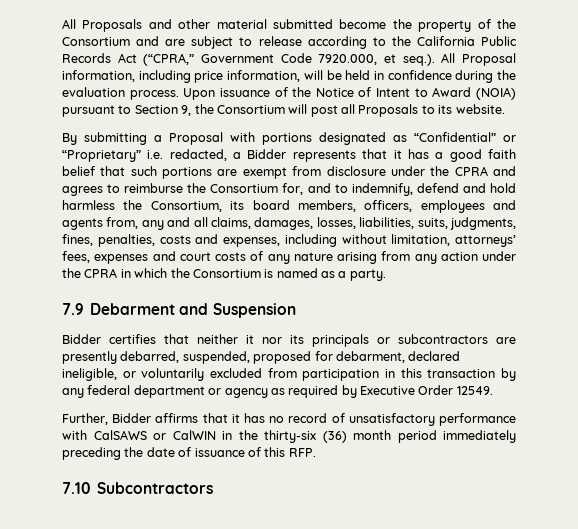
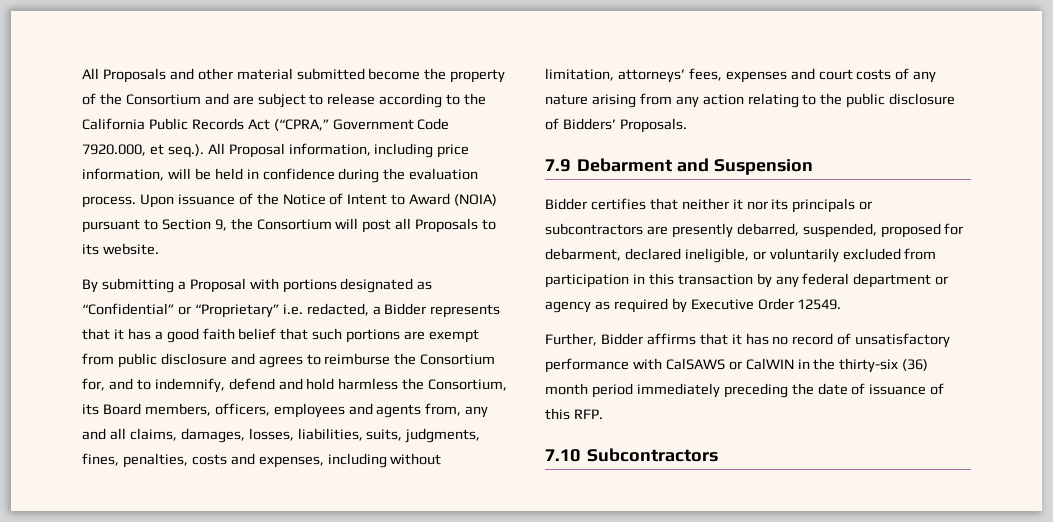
- By submitting a Proposal with portions designated as “Confidential” or “Proprietary” i.e. redacted, a Bidder represents that it has a good faith belief that such portions are exempt from disclosure under the CPRA and agrees to reimburse the Consortium for, and to indemnify, defend and hold harmless the Consortium, its board members, officers, employees and agents from, any and all claims, damages, losses, liabilities, suits, judgments, fines, penalties, costs and expenses, including without limitation, attorneys’ fees, expenses and court costs of any nature arising from any action under the CPRA in which the Consortium is named as a party.
+ By submitting a Proposal with portions designated as “Confidential” or “Proprietary” i.e. redacted, a Bidder represents that it has a good faith belief that such portions are exempt from public disclosure and agrees to reimburse the Consortium for, and to indemnify, defend and hold harmless the Consortium, its Board members, officers, employees and agents from, any and all claims, damages, losses, liabilities, suits, judgments, fines, penalties, costs and expenses, including without limitation, attorneys’ fees, expenses and court costs of any nature arising from any action relating to the public disclosure of Bidders’ Proposals.

